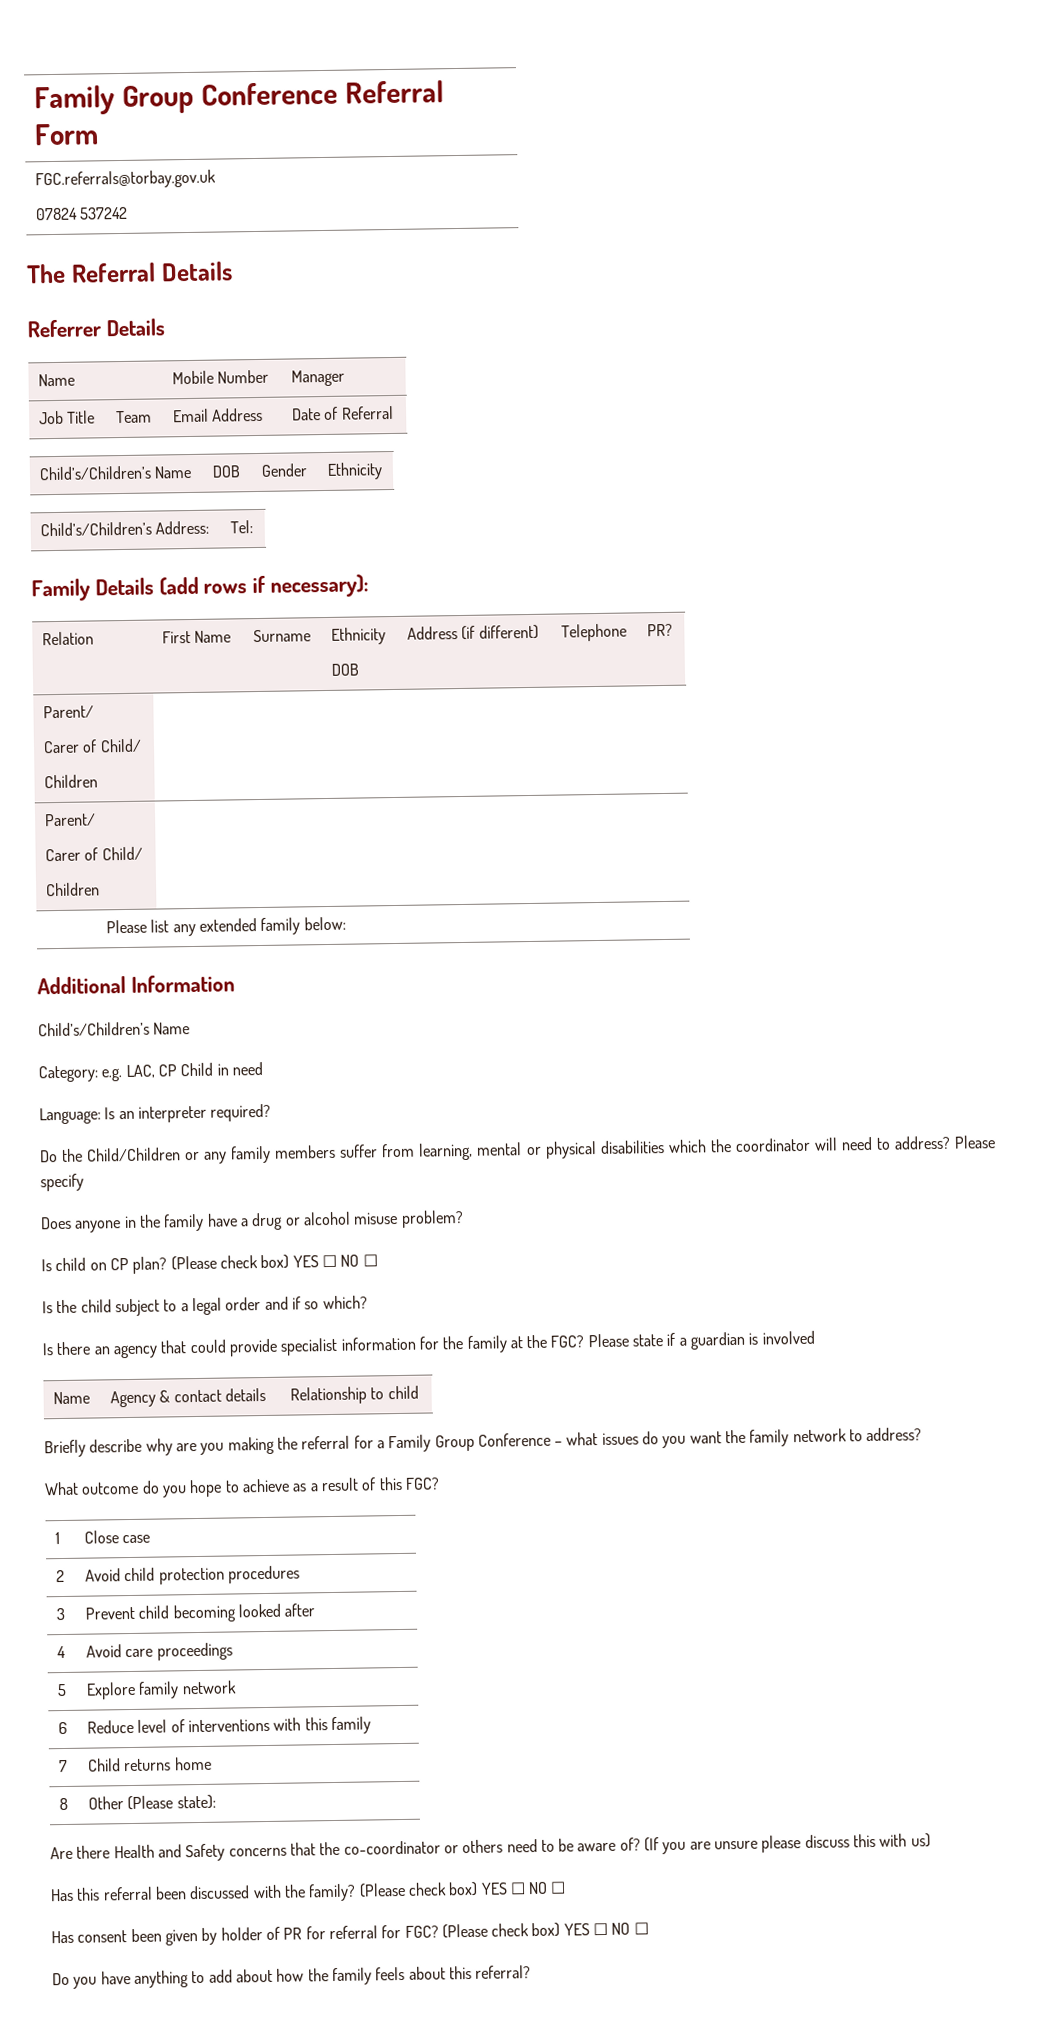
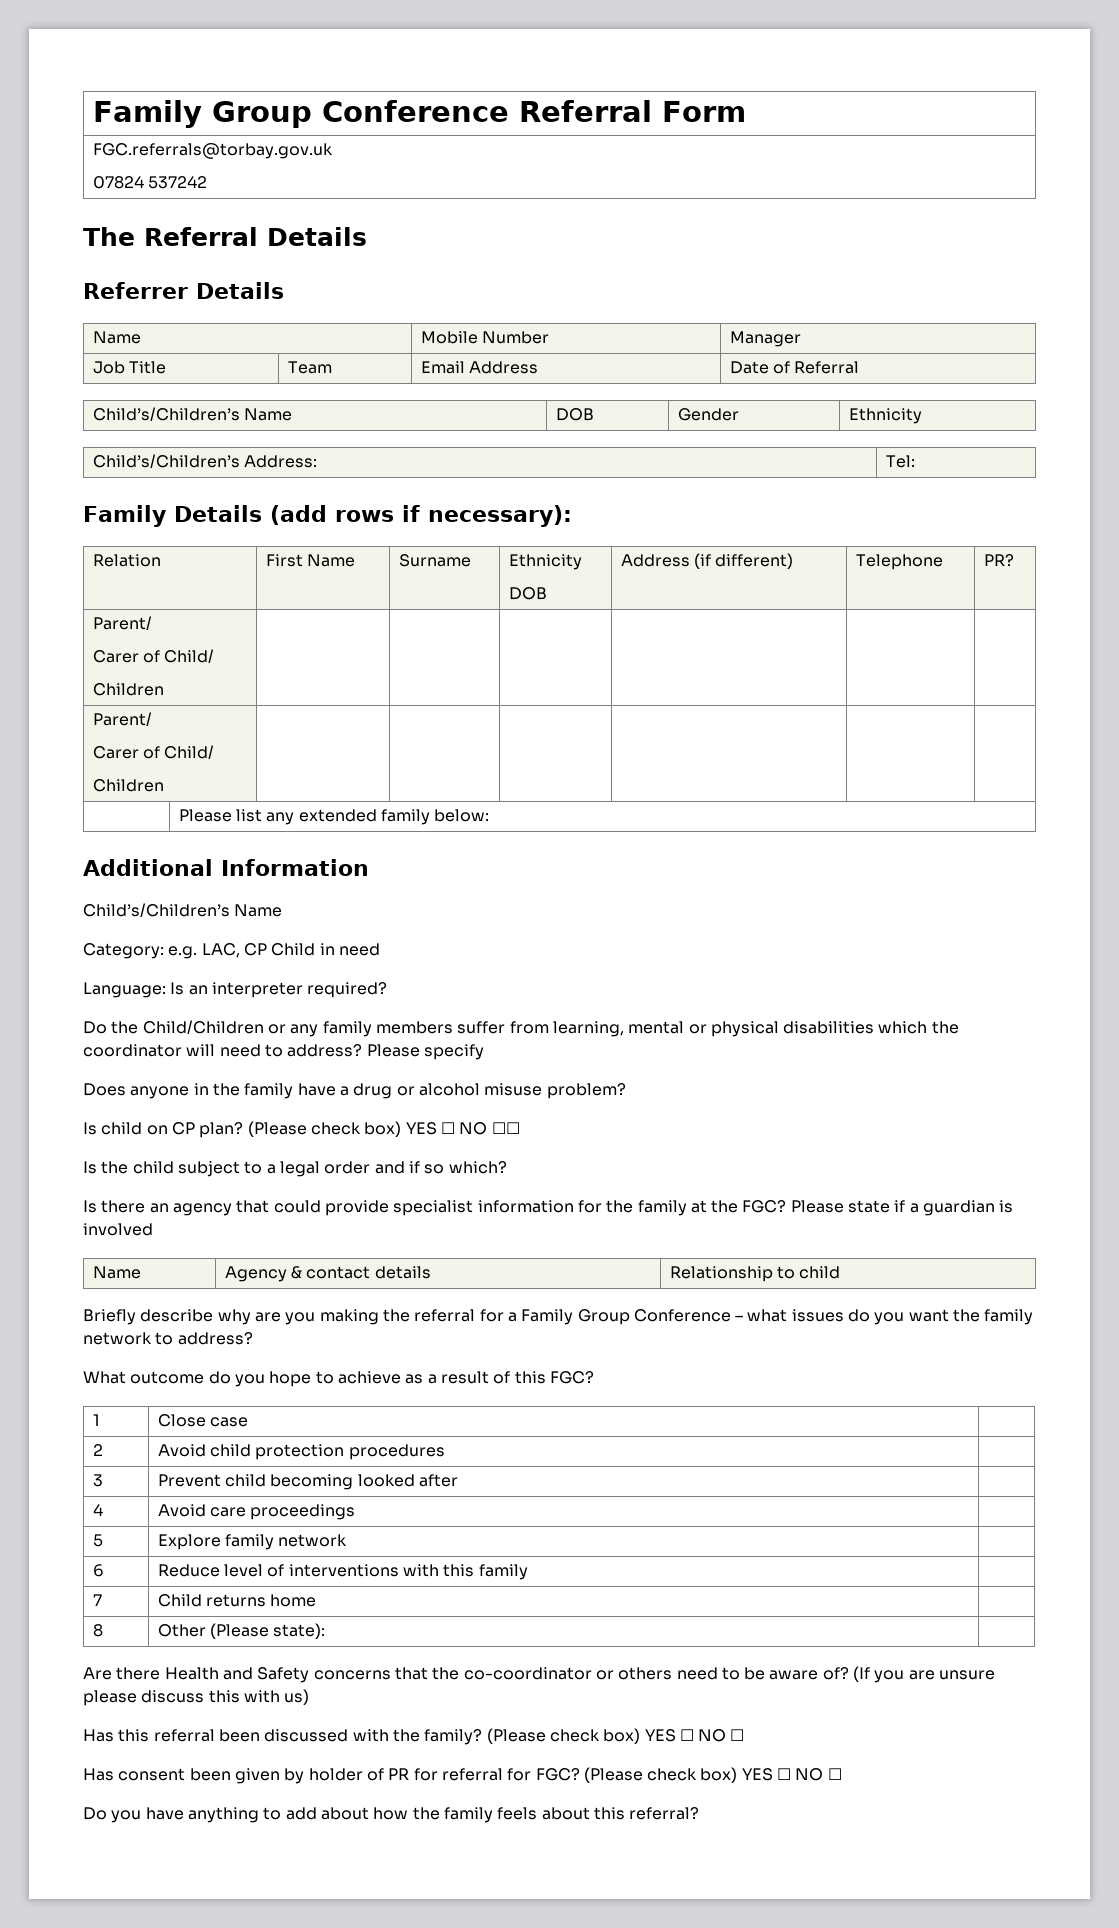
- Is child on CP plan? (Please check box) YES ☐ NO ☐
+ Is child on CP plan? (Please check box) YES ☐ NO ☐☐

